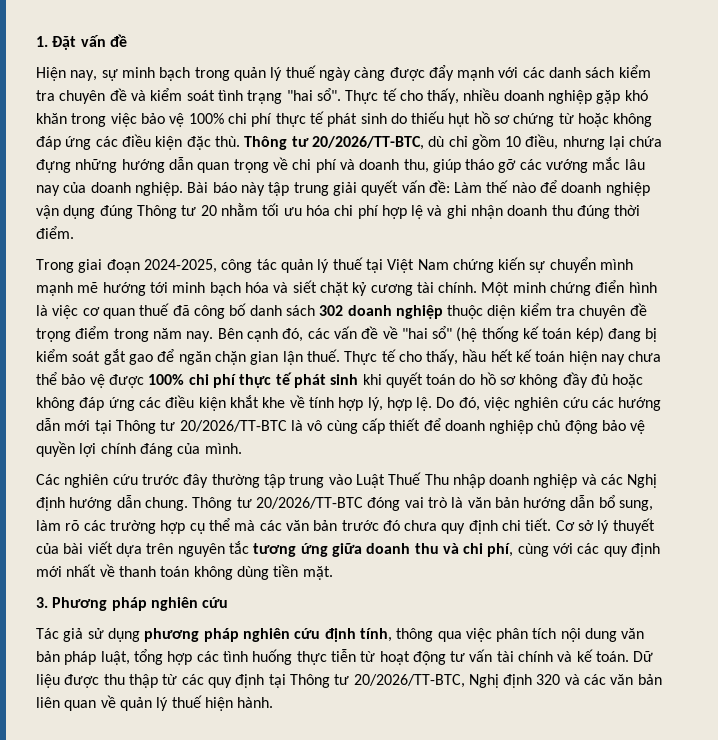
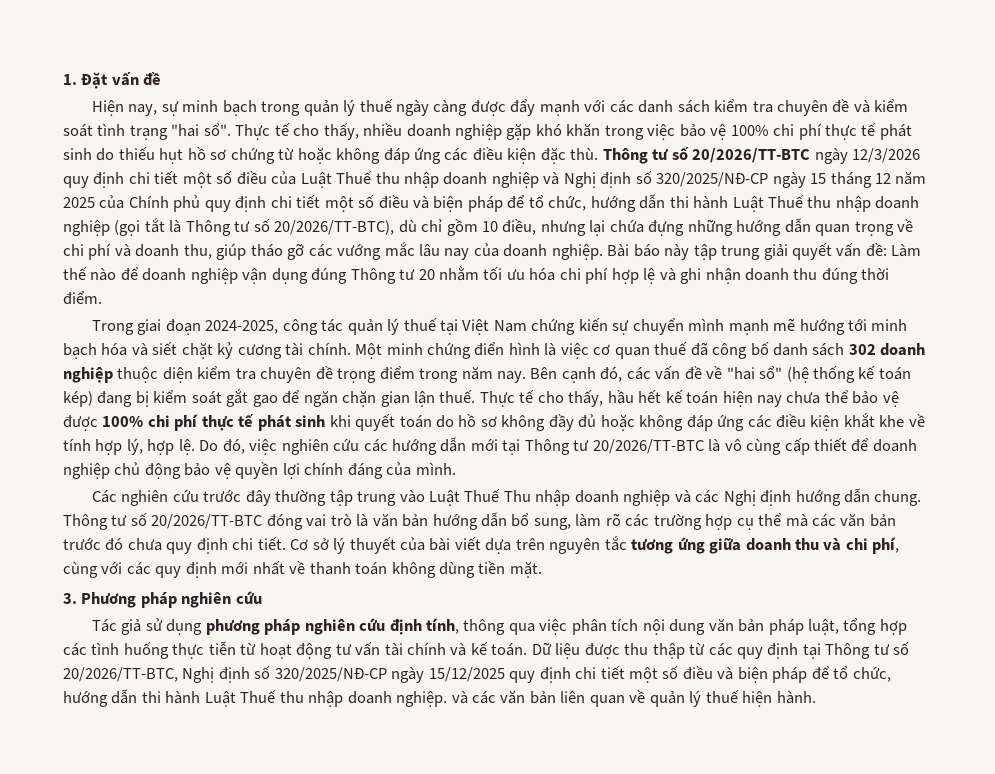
- Thông tư 20/2026/TT-BTC, dù chỉ gồm 10 điều, nhưng lại chứa đựng những hướng dẫn quan trọng về chi phí và doanh thu, giúp tháo gỡ các vướng mắc lâu nay của doanh nghiệp.
+ Thông tư số 20/2026/TT-BTC ngày 12/3/2026 quy định chi tiết một số điều của Luật Thuế thu nhập doanh nghiệp và Nghị định số 320/2025/NĐ-CP ngày 15 tháng 12 năm 2025 của Chính phủ quy định chi tiết một số điều và biện pháp để tổ chức, hướng dẫn thi hành Luật Thuế thu nhập doanh nghiệp (gọi tắt là Thông tư số 20/2026/TT-BTC), dù chỉ gồm 10 điều, nhưng lại chứa đựng những hướng dẫn quan trọng về chi phí và doanh thu, giúp tháo gỡ các vướng mắc lâu nay của doanh nghiệp.
- Thông tư 20/2026/TT-BTC đóng vai trò là văn bản hướng dẫn bổ sung, làm rõ các trường hợp cụ thể mà các văn bản trước đó chưa quy định chi tiết.
+ Thông tư số 20/2026/TT-BTC đóng vai trò là văn bản hướng dẫn bổ sung, làm rõ các trường hợp cụ thể mà các văn bản trước đó chưa quy định chi tiết.
- Dữ liệu được thu thập từ các quy định tại Thông tư 20/2026/TT-BTC, Nghị định 320 và các văn bản liên quan về quản lý thuế hiện hành.
+ Dữ liệu được thu thập từ các quy định tại Thông tư số 20/2026/TT-BTC, Nghị định số 320/2025/NĐ-CP ngày 15/12/2025 quy định chi tiết một số điều và biện pháp để tổ chức, hướng dẫn thi hành Luật Thuế thu nhập doanh nghiệp. và các văn bản liên quan về quản lý thuế hiện hành.

